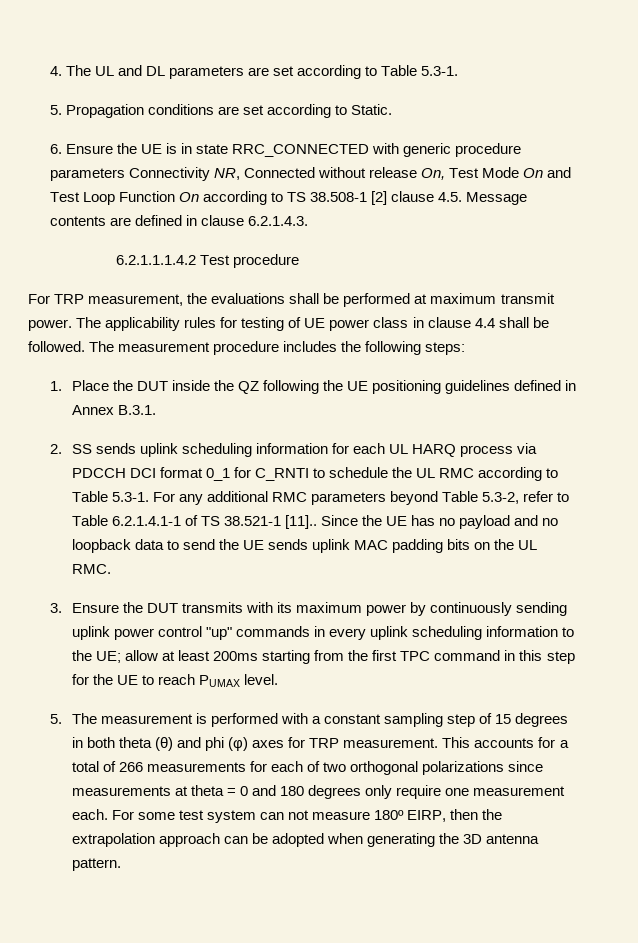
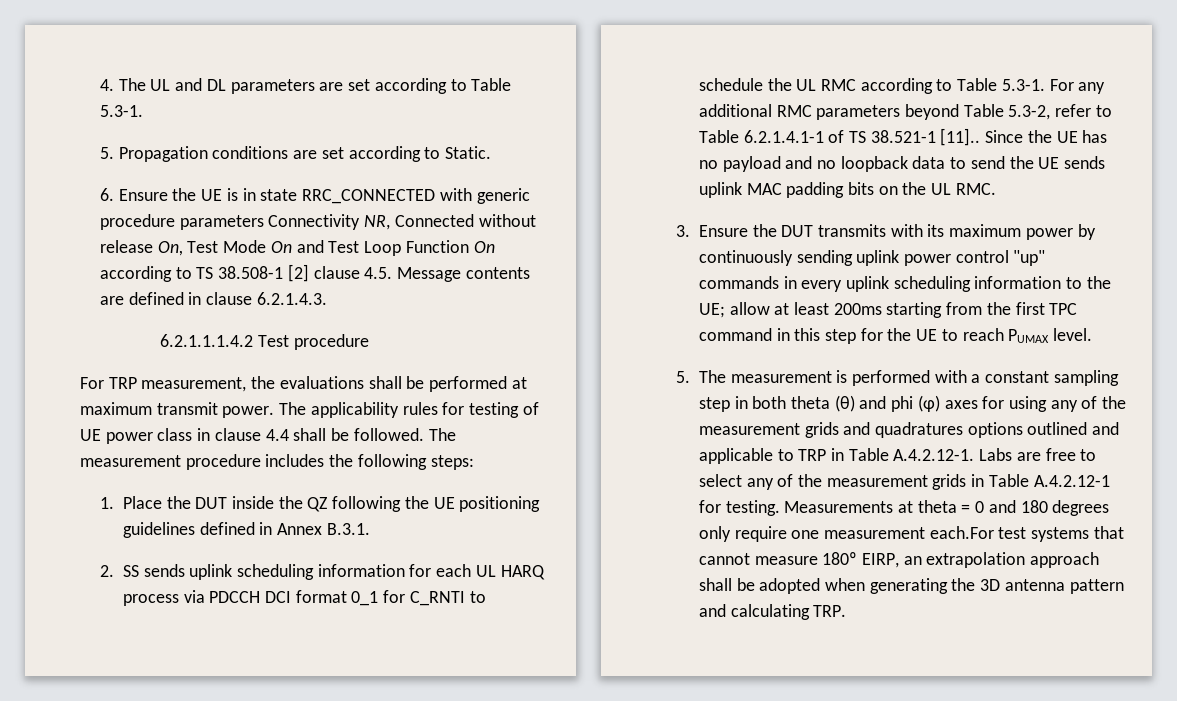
- 5. The measurement is performed with a constant sampling step of 15 degrees in both theta (θ) and phi (φ) axes for TRP measurement. This accounts for a total of 266 measurements for each of two orthogonal polarizations since measurements at theta = 0 and 180 degrees only require one measurement each. For some test system can not measure 180º EIRP, then the extrapolation approach can be adopted when generating the 3D antenna pattern.
+ 5. The measurement is performed with a constant sampling step in both theta (θ) and phi (φ) axes for using any of the measurement grids and quadratures options outlined and applicable to TRP in Table A.4.2.12-1. Labs are free to select any of the measurement grids in Table A.4.2.12-1 for testing. Measurements at theta = 0 and 180 degrees only require one measurement each.For test systems that cannot measure 180º EIRP, an extrapolation approach shall be adopted when generating the 3D antenna pattern and calculating TRP.

